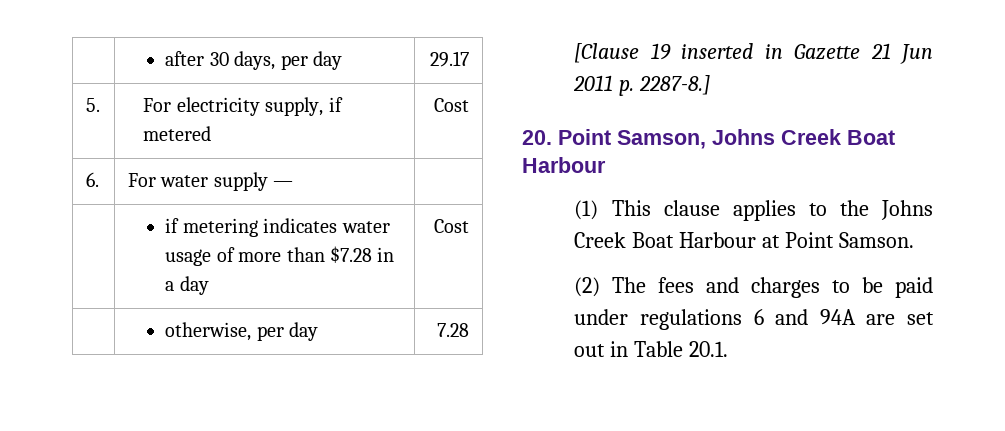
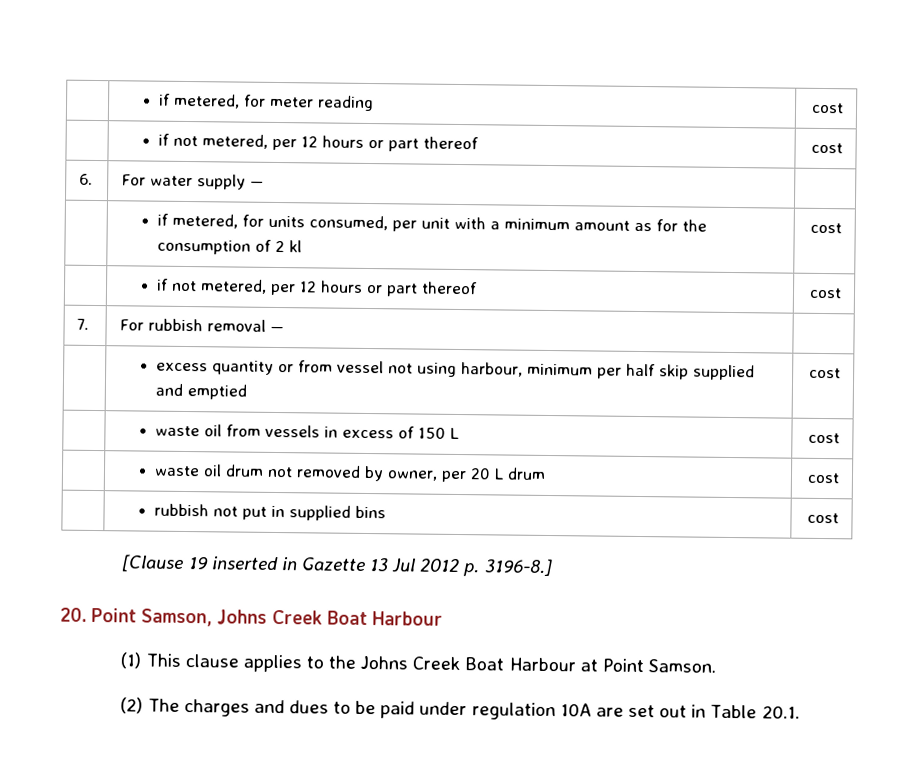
- | after 30 days, per day | 29.17
- 5. | For electricity supply, if metered | Cost
+ | if metered, for meter reading | cost
+ | if not metered, per 12 hours or part thereof | cost
- | if metering indicates water usage of more than $7.28 in a day | Cost
- | otherwise, per day | 7.28
+ | if metered, for units consumed, per unit with a minimum amount as for the consumption of 2 kl | cost
+ | if not metered, per 12 hours or part thereof | cost
+ 7. | For rubbish removal — |
+ | excess quantity or from vessel not using harbour, minimum per half skip supplied and emptied | cost
+ | waste oil from vessels in excess of 150 L | cost
+ | waste oil drum not removed by owner, per 20 L drum | cost
+ | rubbish not put in supplied bins | cost
- [Clause 19 inserted in Gazette 21 Jun 2011 p. 2287-8.]
+ [Clause 19 inserted in Gazette 13 Jul 2012 p. 3196-8.]
- (2) The fees and charges to be paid under regulations 6 and 94A are set out in Table 20.1.
+ (2) The charges and dues to be paid under regulation 10A are set out in Table 20.1.

